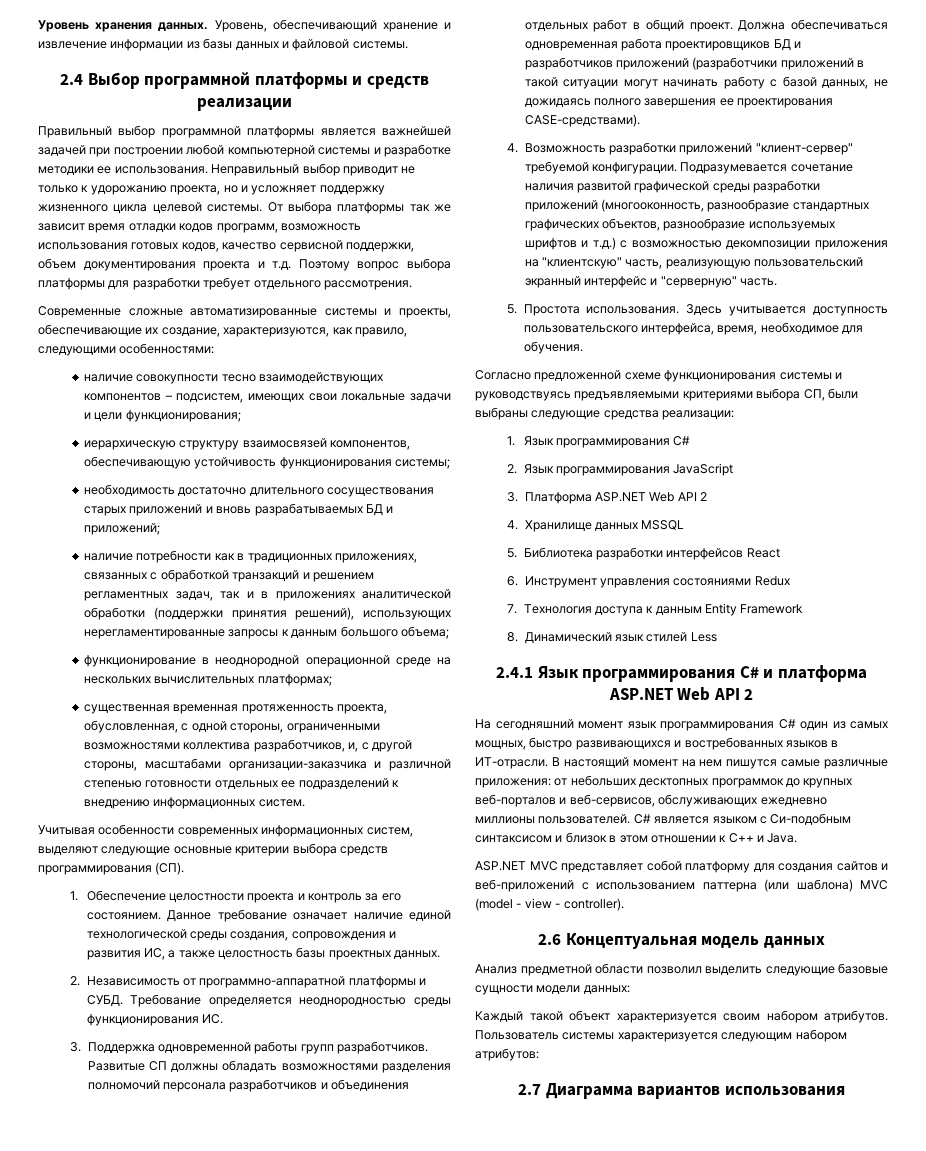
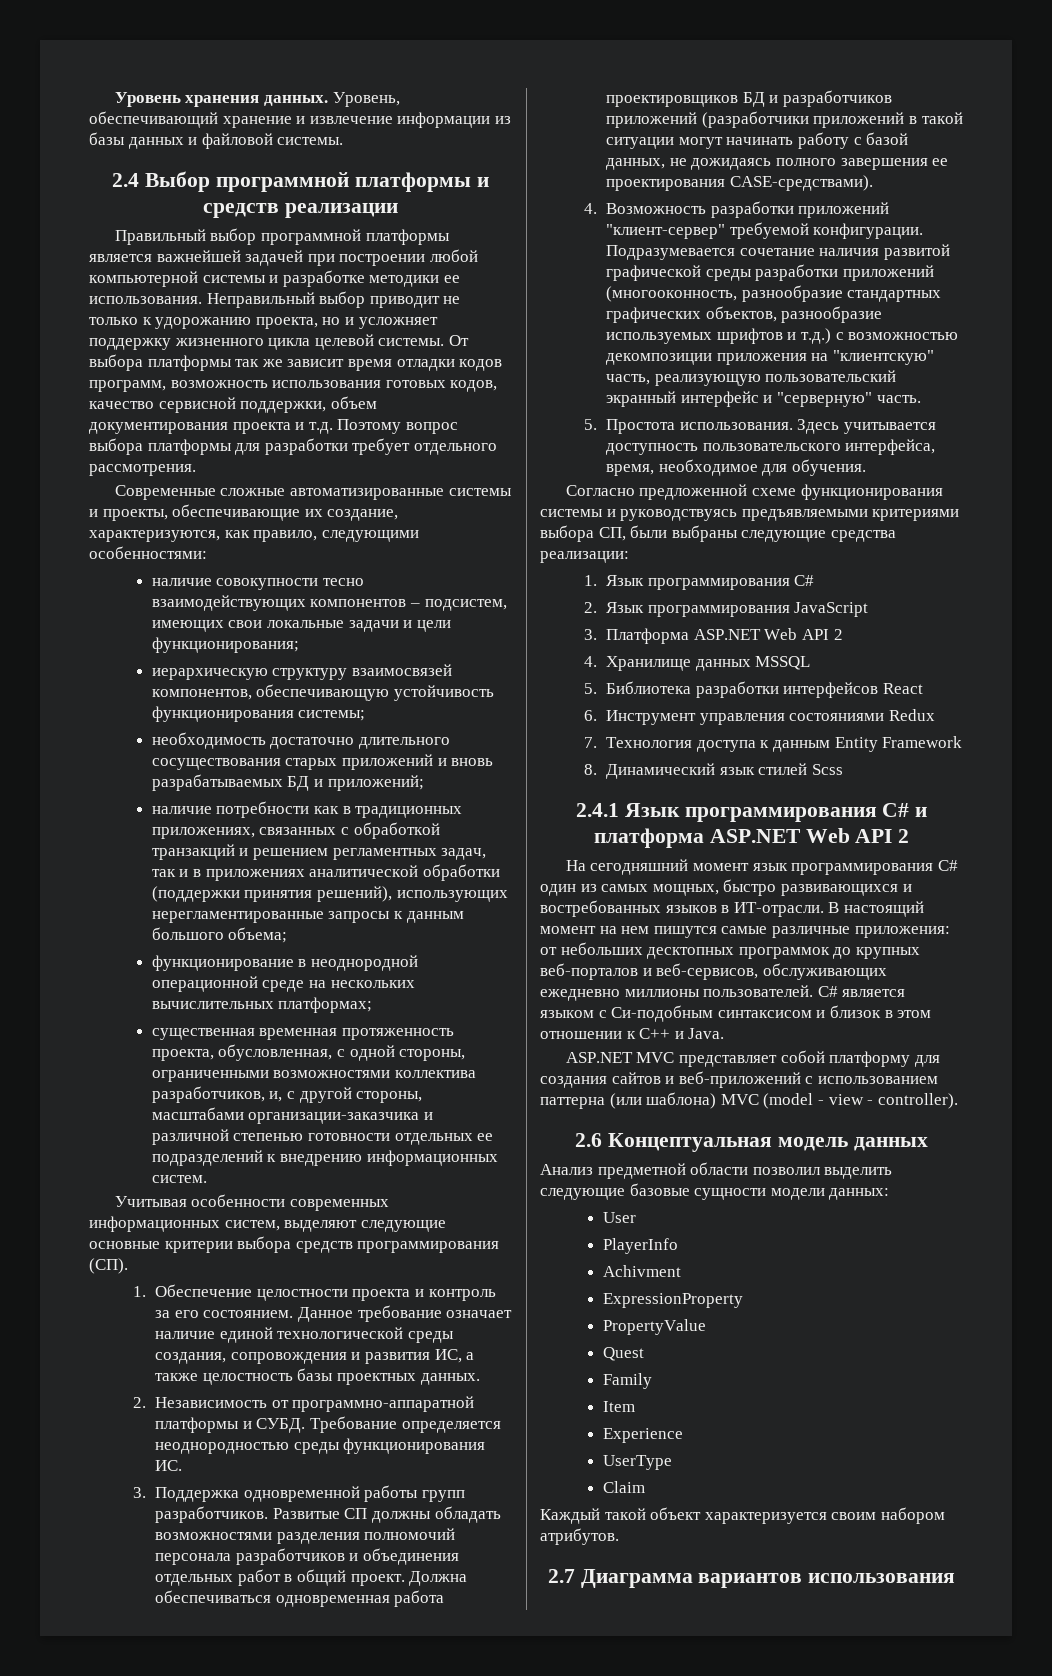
- 8. Динамический язык стилей Less
+ 8. Динамический язык стилей Scss
+ User
+ PlayerInfo
+ Achivment
+ ExpressionProperty
+ PropertyValue
+ Quest
+ Family
+ Item
+ Experience
+ UserType
+ Claim
- Пользователь системы характеризуется следующим набором атрибутов:

